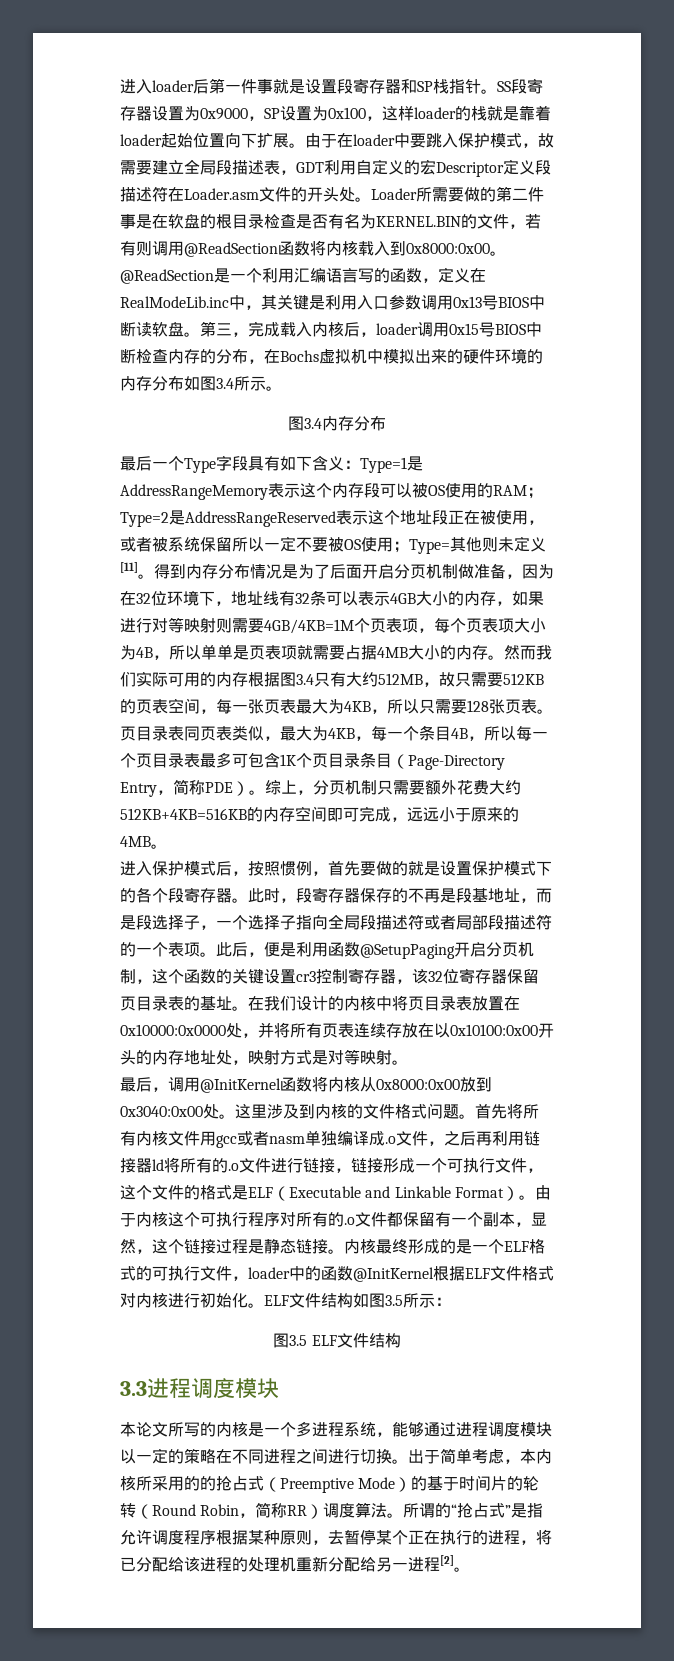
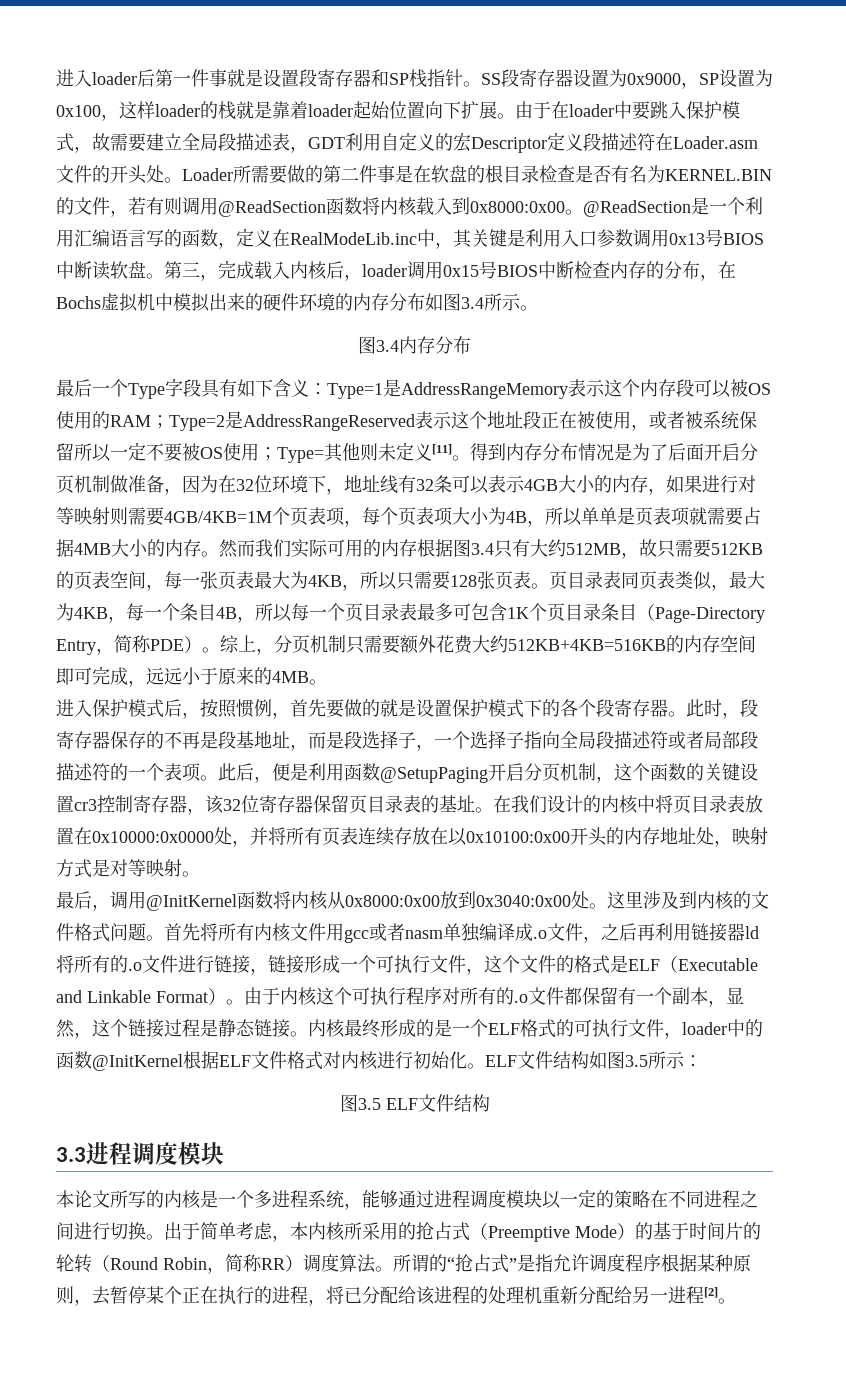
- 出于简单考虑，本内核所采用的的抢占式（Preemptive Mode）的基于时间片的轮转（Round Robin，简称RR）调度算法。
+ 出于简单考虑，本内核所采用的抢占式（Preemptive Mode）的基于时间片的轮转（Round Robin，简称RR）调度算法。

